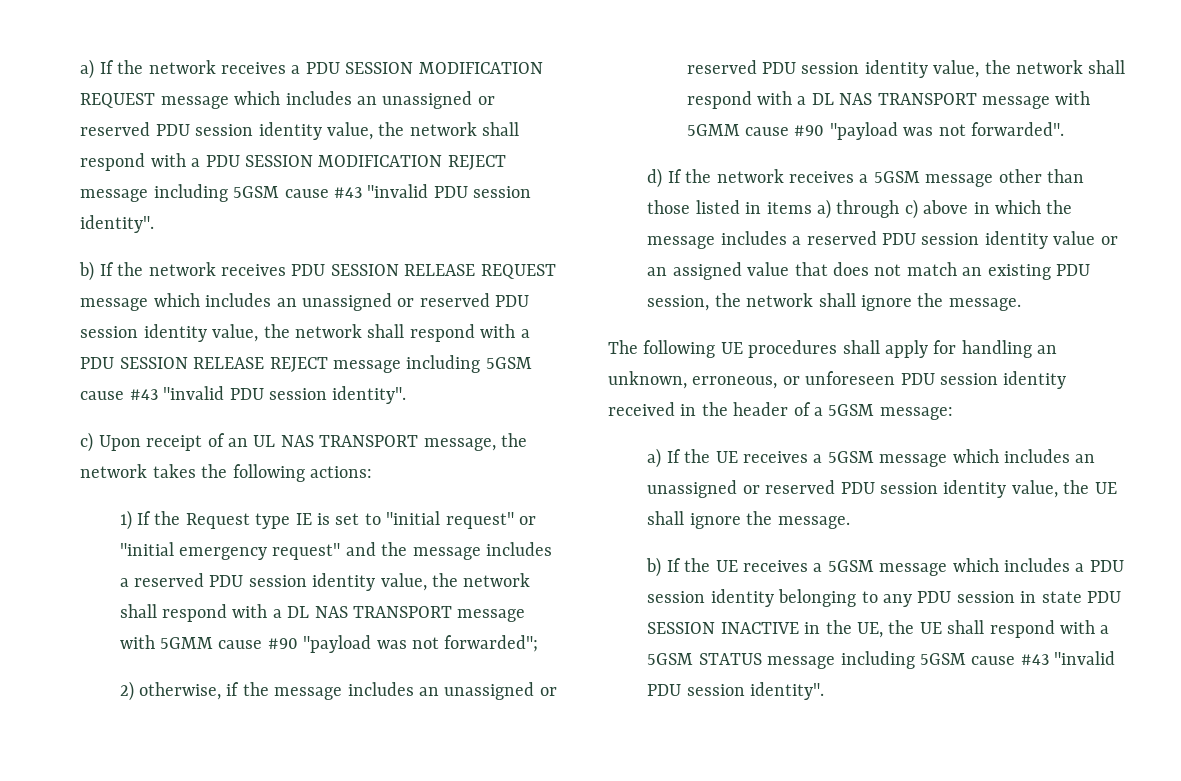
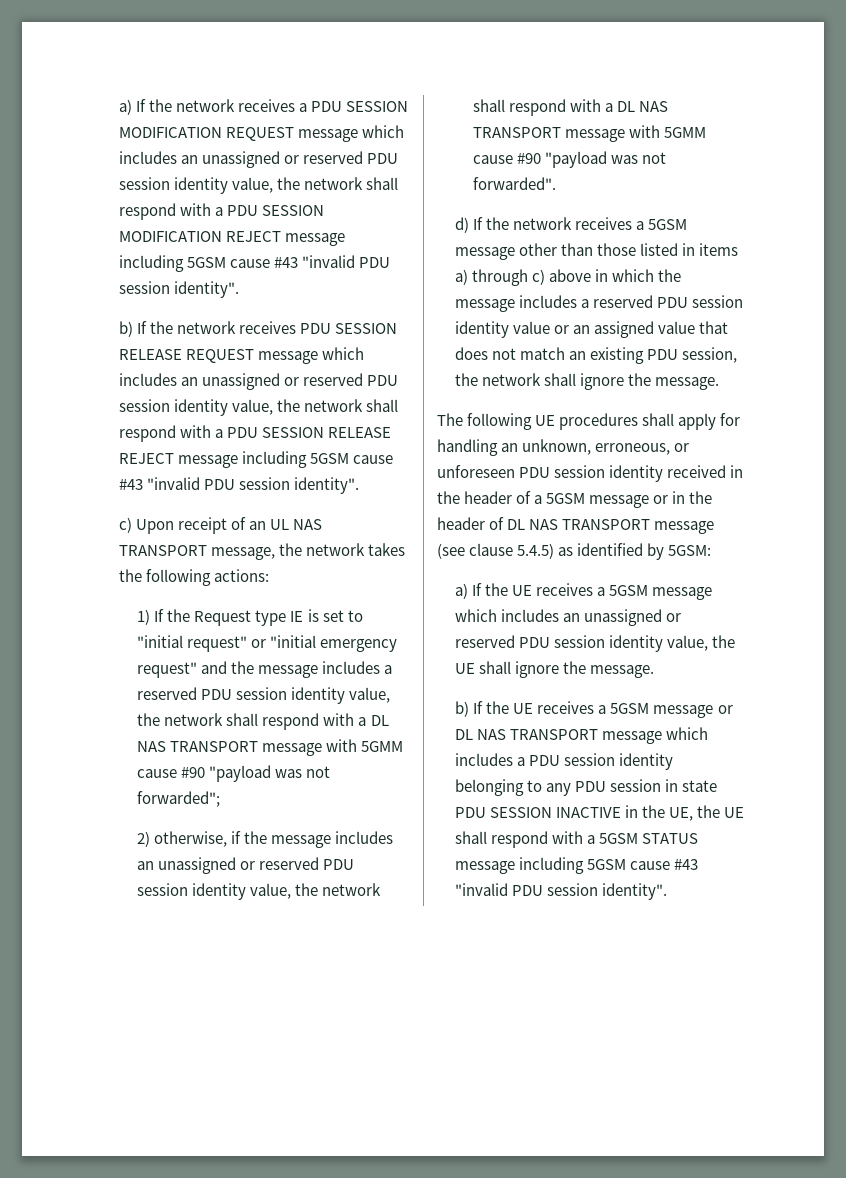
- The following UE procedures shall apply for handling an unknown, erroneous, or unforeseen PDU session identity received in the header of a 5GSM message:
+ The following UE procedures shall apply for handling an unknown, erroneous, or unforeseen PDU session identity received in the header of a 5GSM message or in the header of DL NAS TRANSPORT message (see clause 5.4.5) as identified by 5GSM:
- b) If the UE receives a 5GSM message which includes a PDU session identity belonging to any PDU session in state PDU SESSION INACTIVE in the UE, the UE shall respond with a 5GSM STATUS message including 5GSM cause #43 "invalid PDU session identity".
+ b) If the UE receives a 5GSM message or DL NAS TRANSPORT message which includes a PDU session identity belonging to any PDU session in state PDU SESSION INACTIVE in the UE, the UE shall respond with a 5GSM STATUS message including 5GSM cause #43 "invalid PDU session identity".

